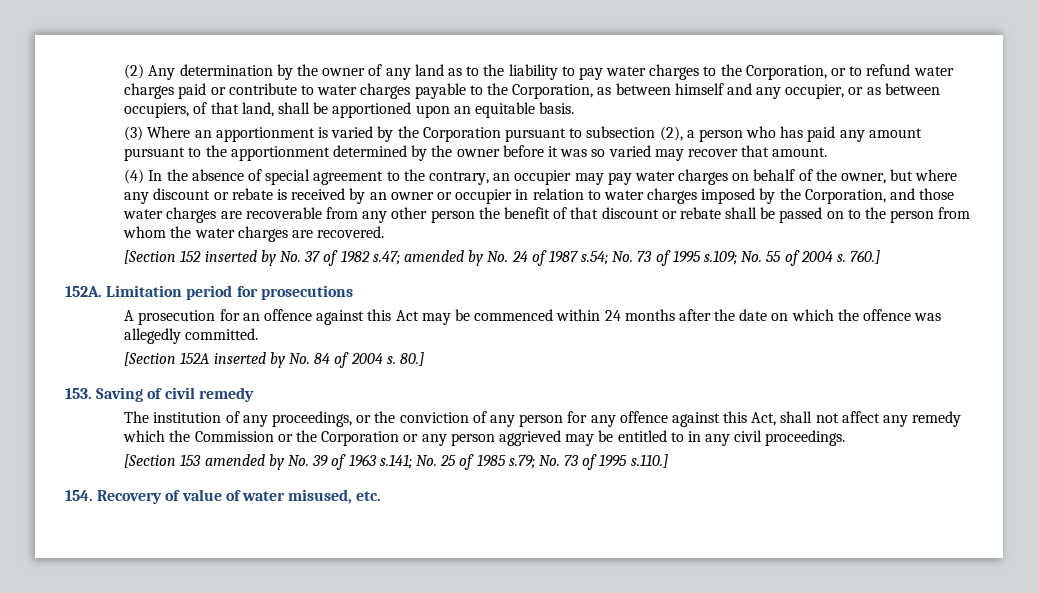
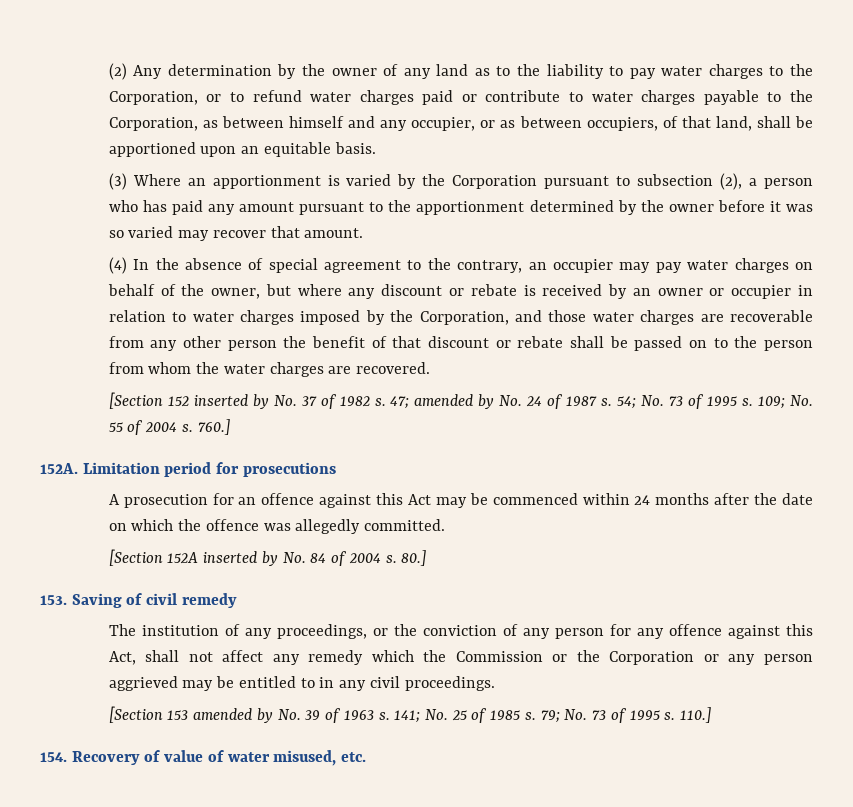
- [Section 152 inserted by No. 37 of 1982 s.47; amended by No. 24 of 1987 s.54; No. 73 of 1995 s.109; No. 55 of 2004 s.
+ [Section 152 inserted by No. 37 of 1982 s. 47; amended by No. 24 of 1987 s. 54; No. 73 of 1995 s. 109; No. 55 of 2004 s.
- [Section 153 amended by No. 39 of 1963 s.141; No. 25 of 1985 s.79; No. 73 of 1995 s.110.]
+ [Section 153 amended by No. 39 of 1963 s. 141; No. 25 of 1985 s. 79; No. 73 of 1995 s. 110.]

